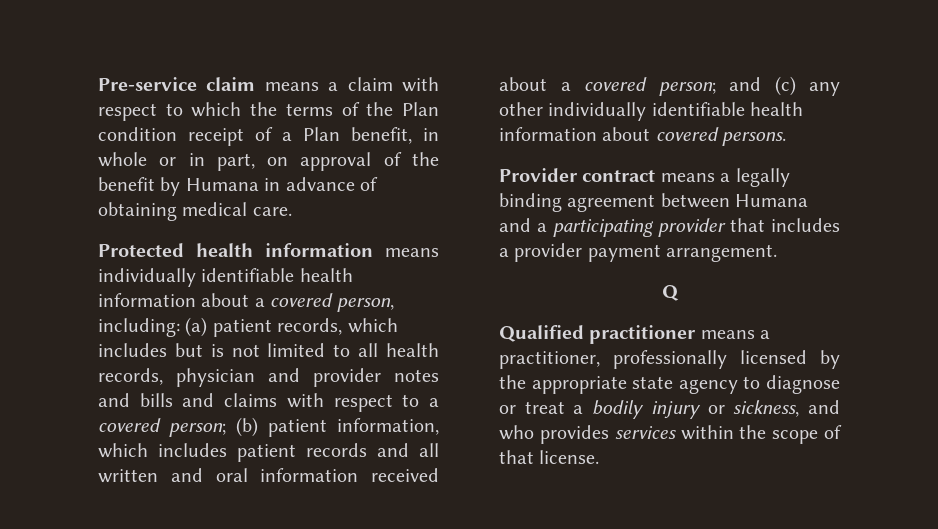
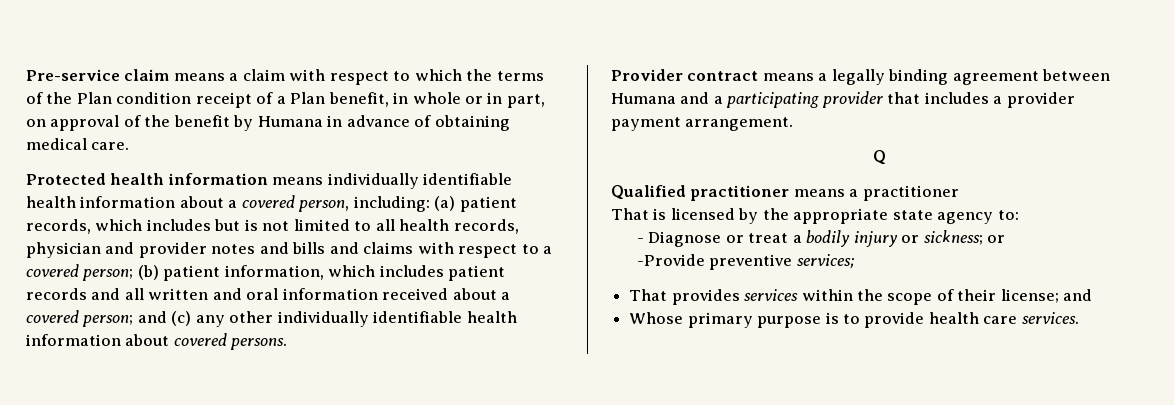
- Qualified practitioner means a practitioner, professionally licensed by the appropriate state agency to diagnose or treat a bodily injury or sickness, and who provides services within the scope of that license.
+ Qualified practitioner means a practitioner
+ That is licensed by the appropriate state agency to:
+ - Diagnose or treat a bodily injury or sickness; or
+ -Provide preventive services;
+ That provides services within the scope of their license; and
+ Whose primary purpose is to provide health care services.

